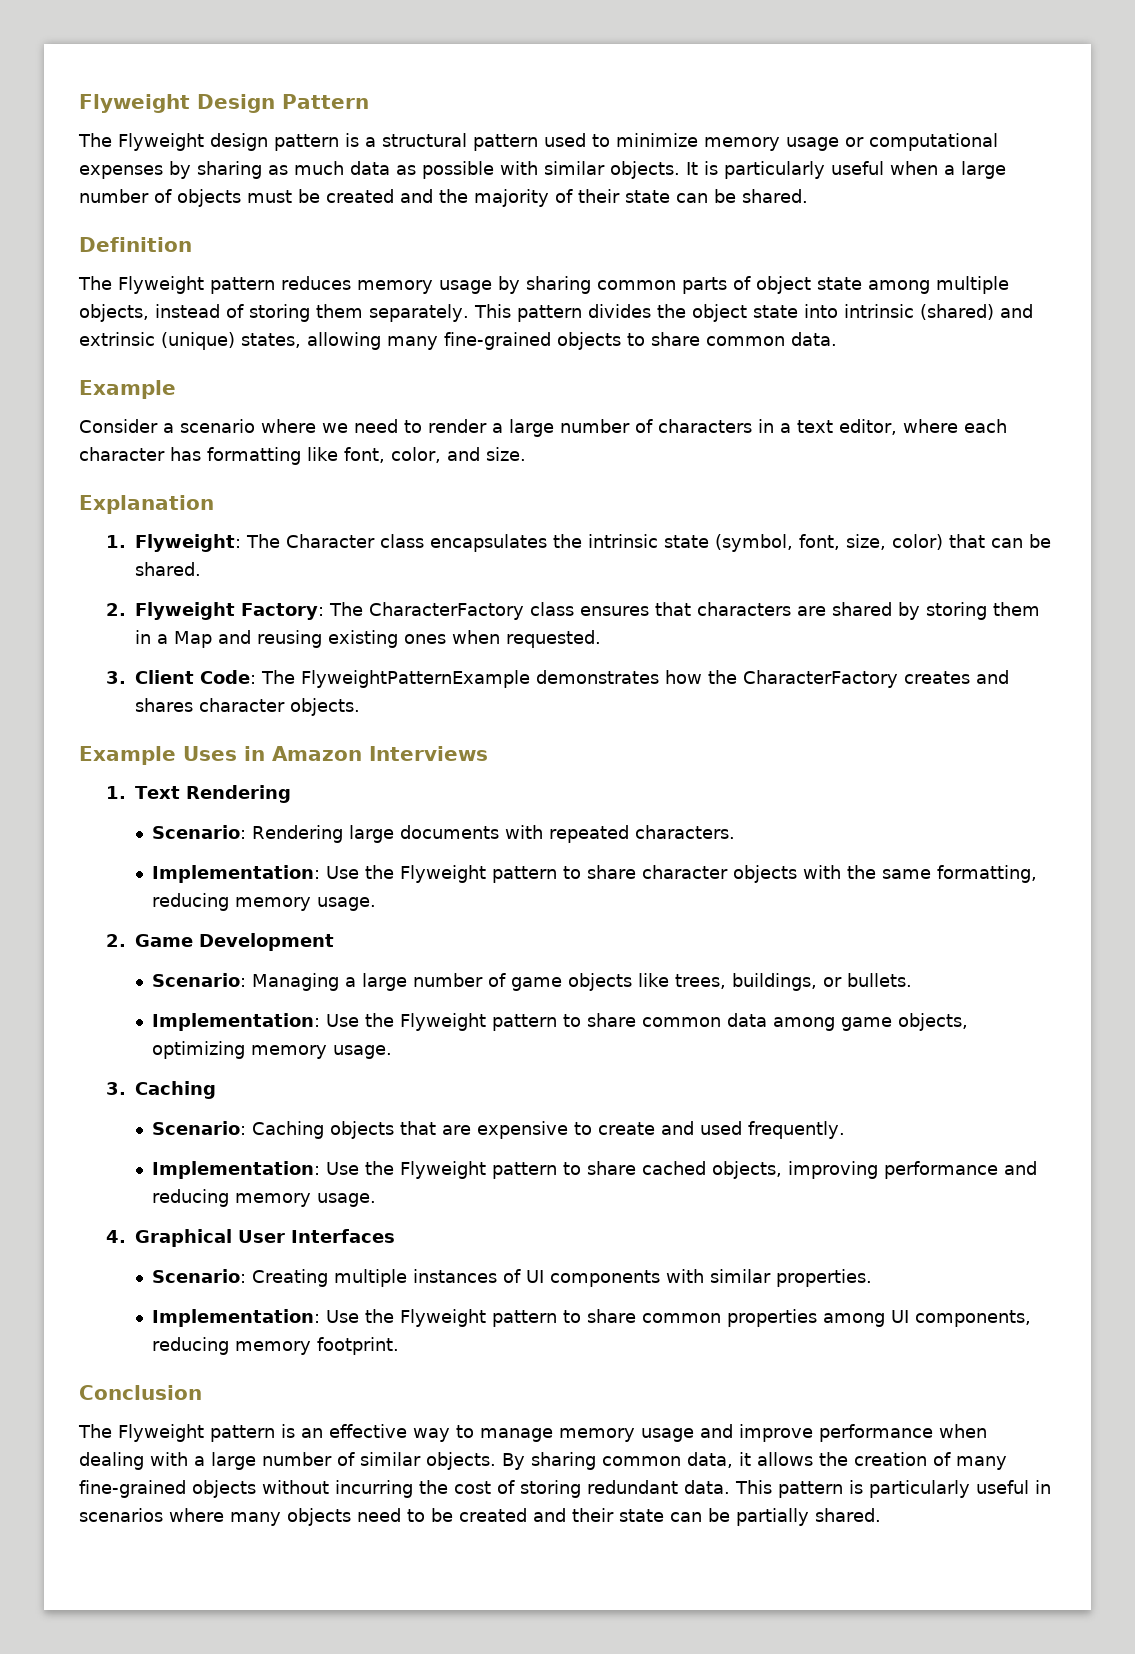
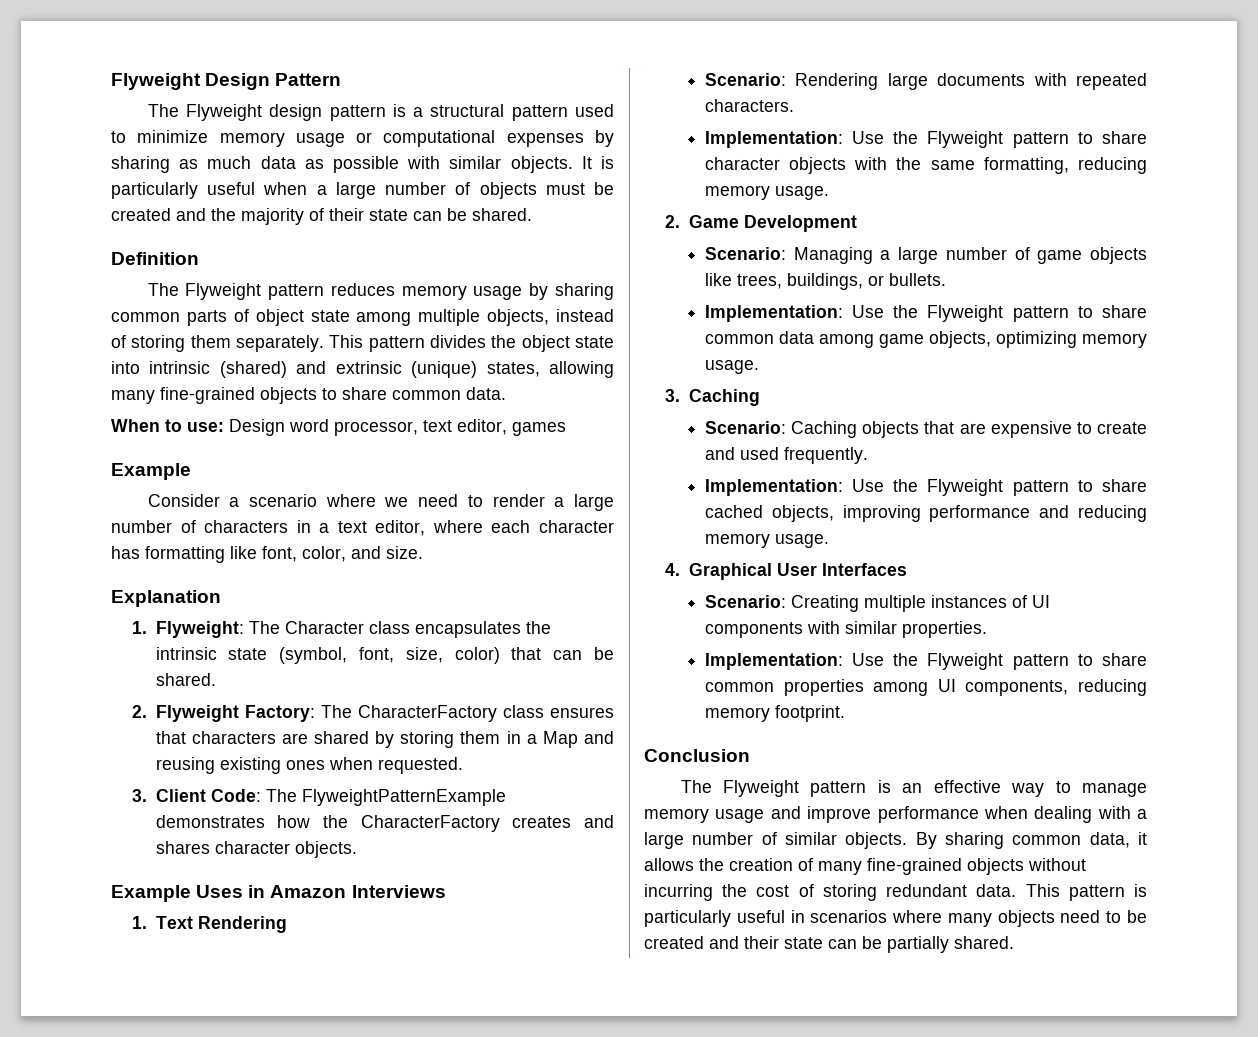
+ When to use: Design word processor, text editor, games

